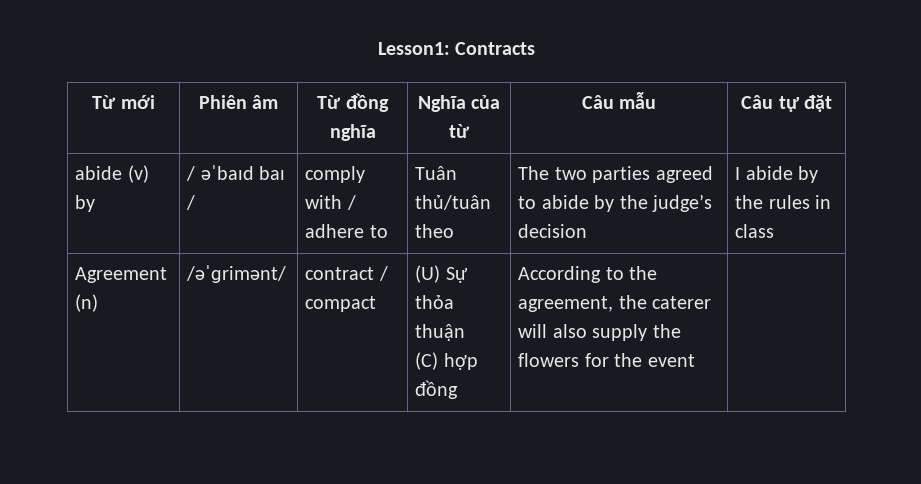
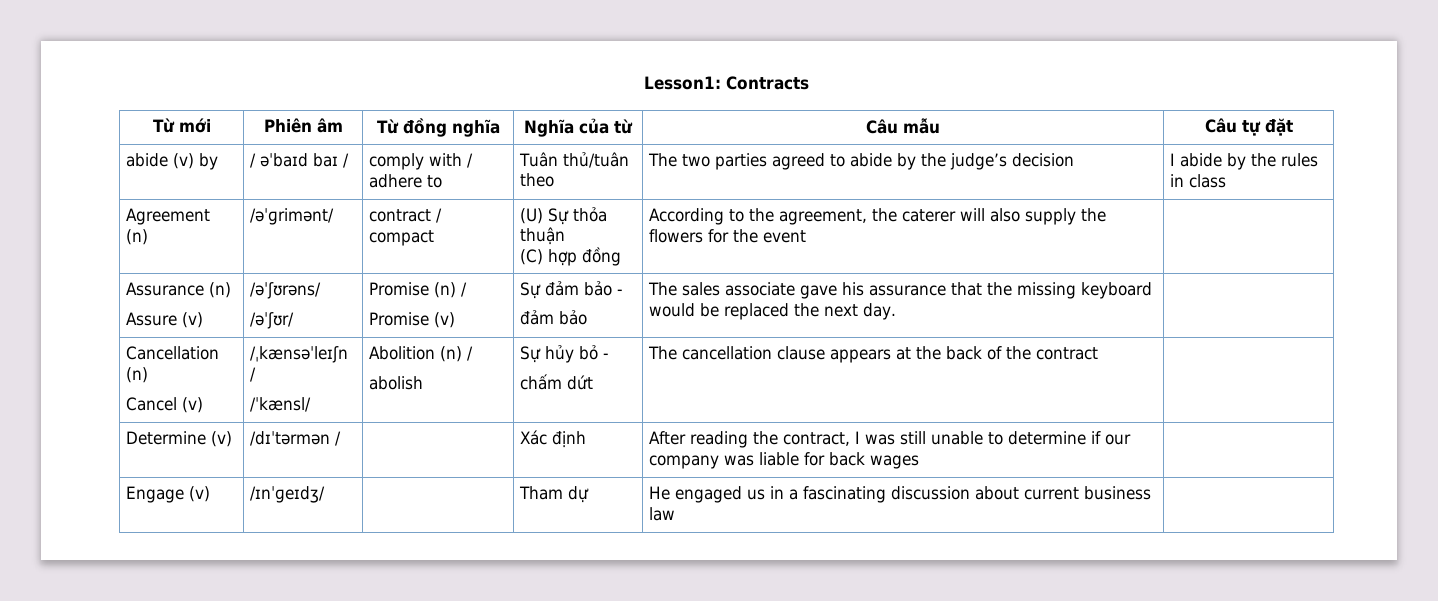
+ Assurance (n)
+ Assure (v) | /əˈʃʊrəns/
+ /əˈʃʊr/ | Promise (n) /
+ Promise (v) | Sự đảm bảo -
+ đảm bảo | The sales associate gave his assurance that the missing keyboard would be replaced the next day. |
+ Cancellation (n)
+ Cancel (v) | /ˌkænsəˈleɪʃn /
+ /ˈkænsl/ | Abolition (n) /
+ abolish | Sự hủy bỏ -
+ chấm dứt | The cancellation clause appears at the back of the contract |
+ Determine (v) | /dɪˈtərmən / | | Xác định | After reading the contract, I was still unable to determine if our company was liable for back wages |
+ Engage (v) | /ɪnˈɡeɪdʒ/ | | Tham dự | He engaged us in a fascinating discussion about current business law |

